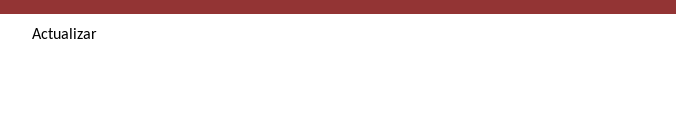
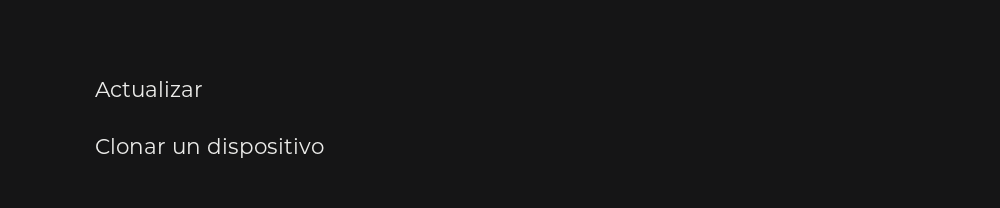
+ Clonar un dispositivo

